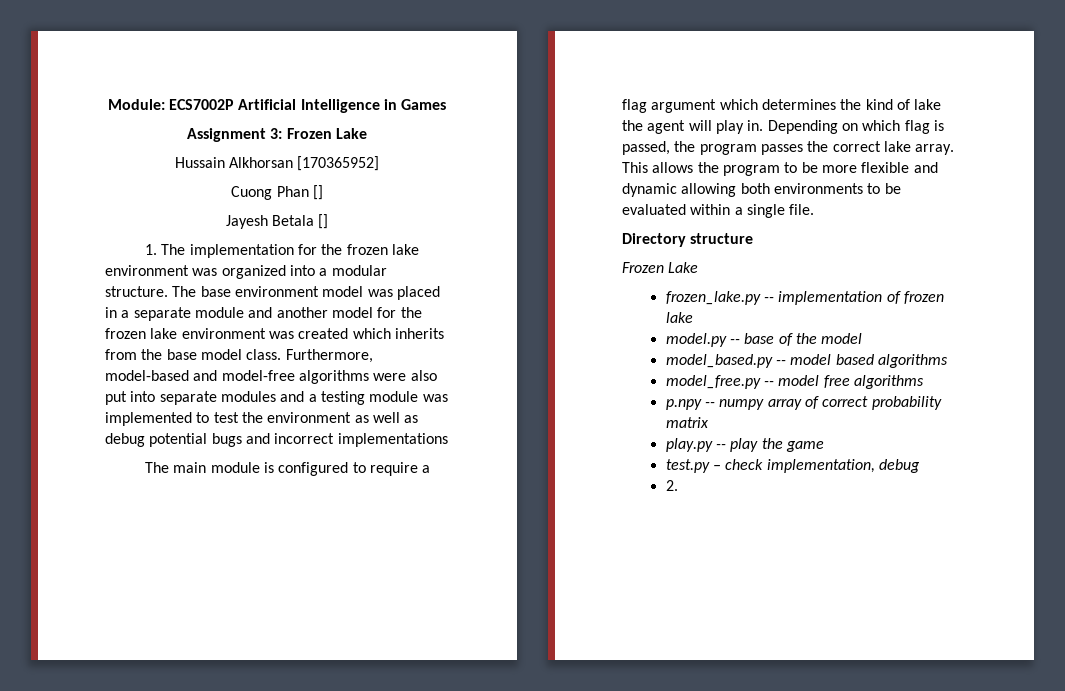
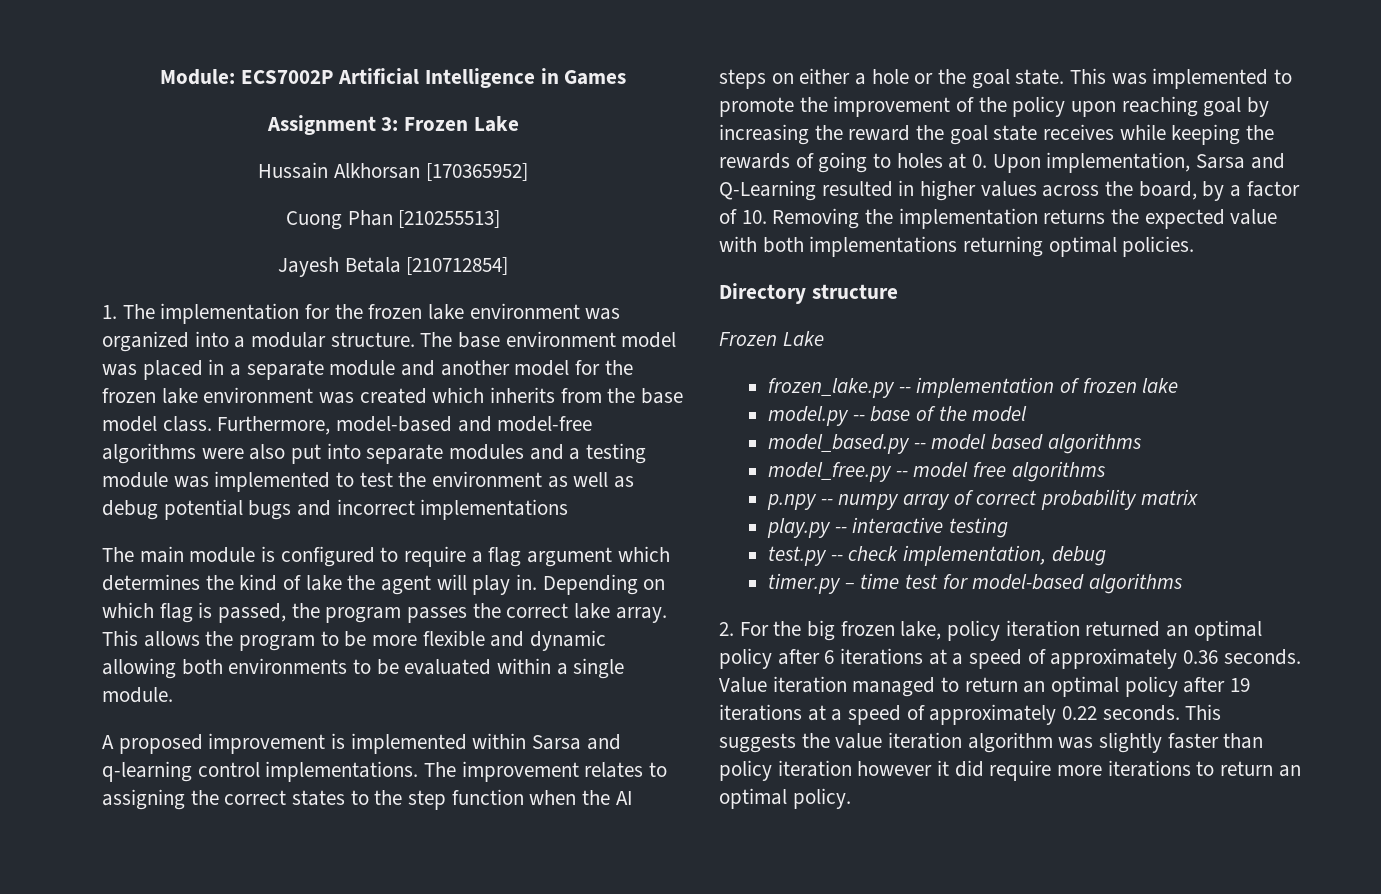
- Cuong Phan []
+ Cuong Phan [210255513]
- Jayesh Betala []
+ Jayesh Betala [210712854]
- This allows the program to be more flexible and dynamic allowing both environments to be evaluated within a single file.
+ This allows the program to be more flexible and dynamic allowing both environments to be evaluated within a single module.
+ A proposed improvement is implemented within Sarsa and q-learning control implementations. The improvement relates to assigning the correct states to the step function when the AI steps on either a hole or the goal state. This was implemented to promote the improvement of the policy upon reaching goal by increasing the reward the goal state receives while keeping the rewards of going to holes at 0. Upon implementation, Sarsa and Q-Learning resulted in higher values across the board, by a factor of 10. Removing the implementation returns the expected value with both implementations returning optimal policies.
- play.py -- play the game
+ play.py -- interactive testing
- test.py – check implementation, debug
+ test.py -- check implementation, debug
- 2.
+ timer.py – time test for model-based algorithms
+ 2. For the big frozen lake, policy iteration returned an optimal policy after 6 iterations at a speed of approximately 0.36 seconds. Value iteration managed to return an optimal policy after 19 iterations at a speed of approximately 0.22 seconds. This suggests the value iteration algorithm was slightly faster than policy iteration however it did require more iterations to return an optimal policy.

